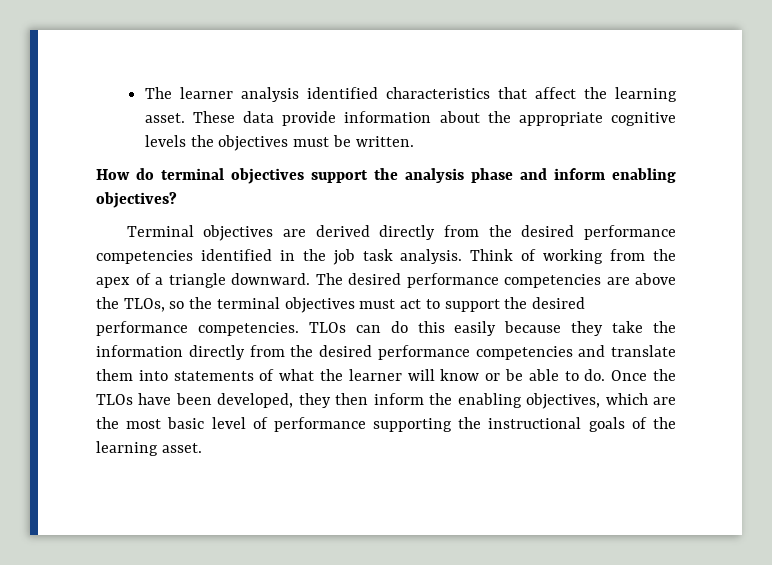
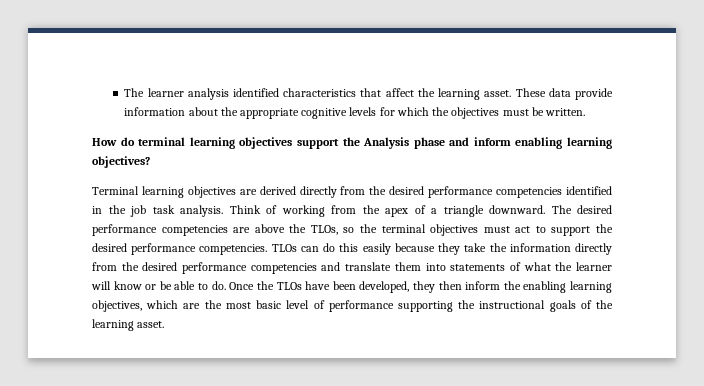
- These data provide information about the appropriate cognitive levels the objectives must be written.
+ These data provide information about the appropriate cognitive levels for which the objectives must be written.
- How do terminal objectives support the analysis phase and inform enabling objectives?
+ How do terminal learning objectives support the Analysis phase and inform enabling learning objectives?
- Terminal objectives are derived directly from the desired performance competencies identified in the job task analysis.
+ Terminal learning objectives are derived directly from the desired performance competencies identified in the job task analysis.
- Once the TLOs have been developed, they then inform the enabling objectives, which are the most basic level of performance supporting the instructional goals of the learning asset.
+ Once the TLOs have been developed, they then inform the enabling learning objectives, which are the most basic level of performance supporting the instructional goals of the learning asset.

